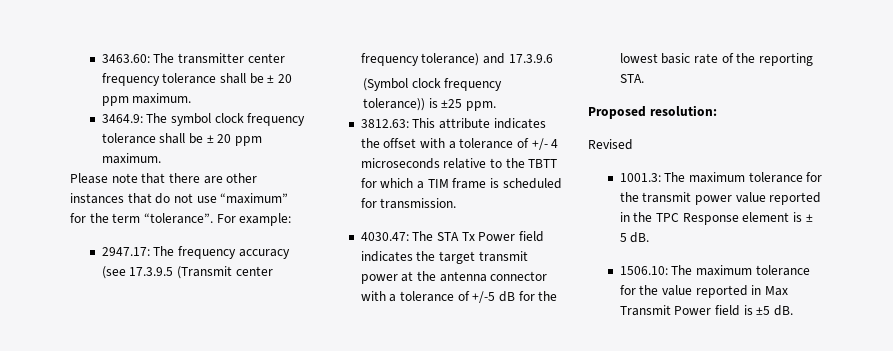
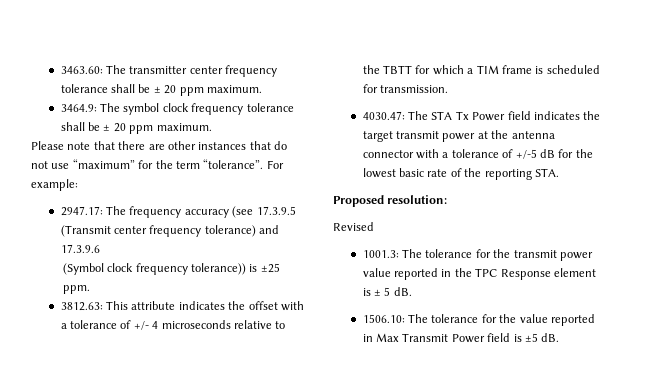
- 1001.3: The maximum tolerance for the transmit power value reported in the TPC Response element is ± 5 dB.
+ 1001.3: The tolerance for the transmit power value reported in the TPC Response element is ± 5 dB.
- 1506.10: The maximum tolerance for the value reported in Max Transmit Power field is ±5 dB.
+ 1506.10: The tolerance for the value reported in Max Transmit Power field is ±5 dB.

